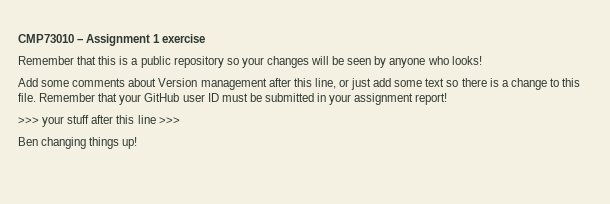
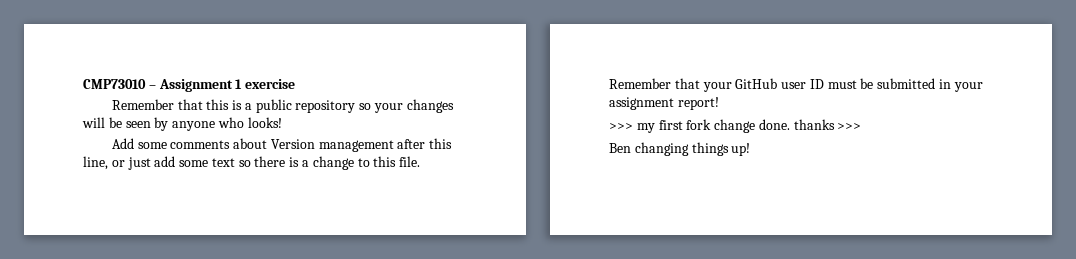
- >>> your stuff after this line >>>
+ >>> my first fork change done. thanks >>>

